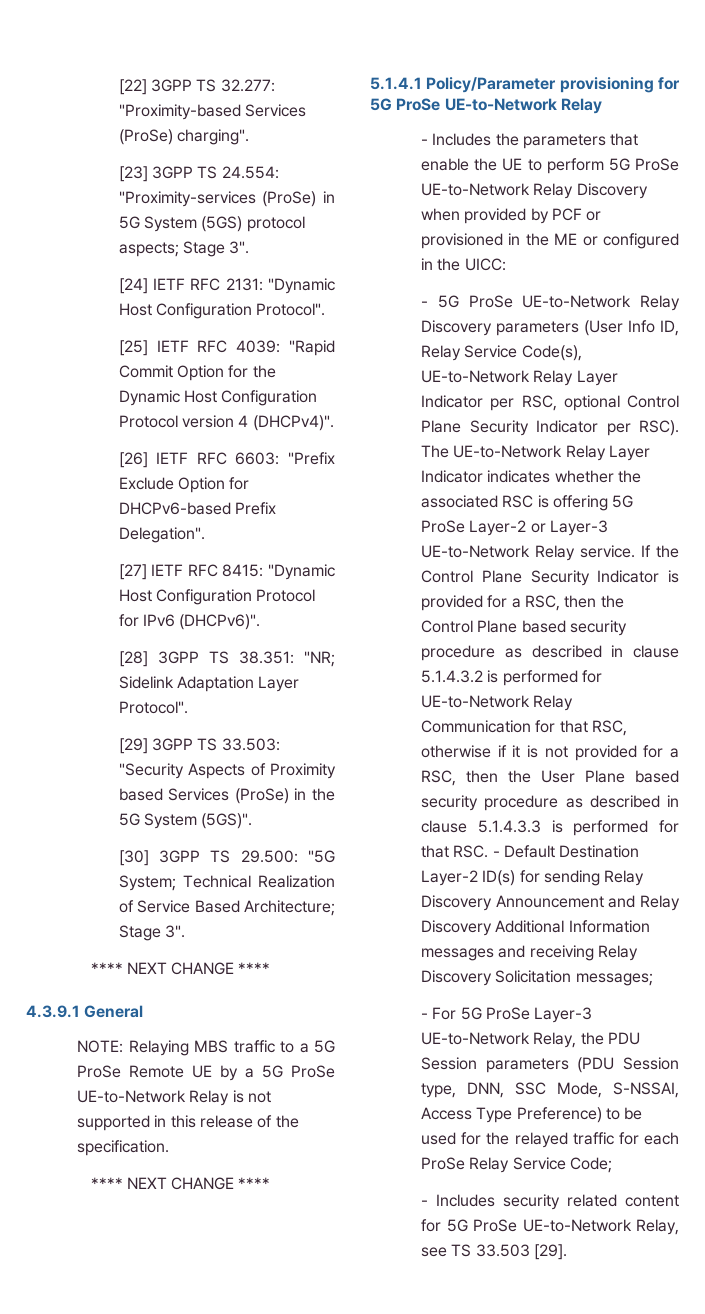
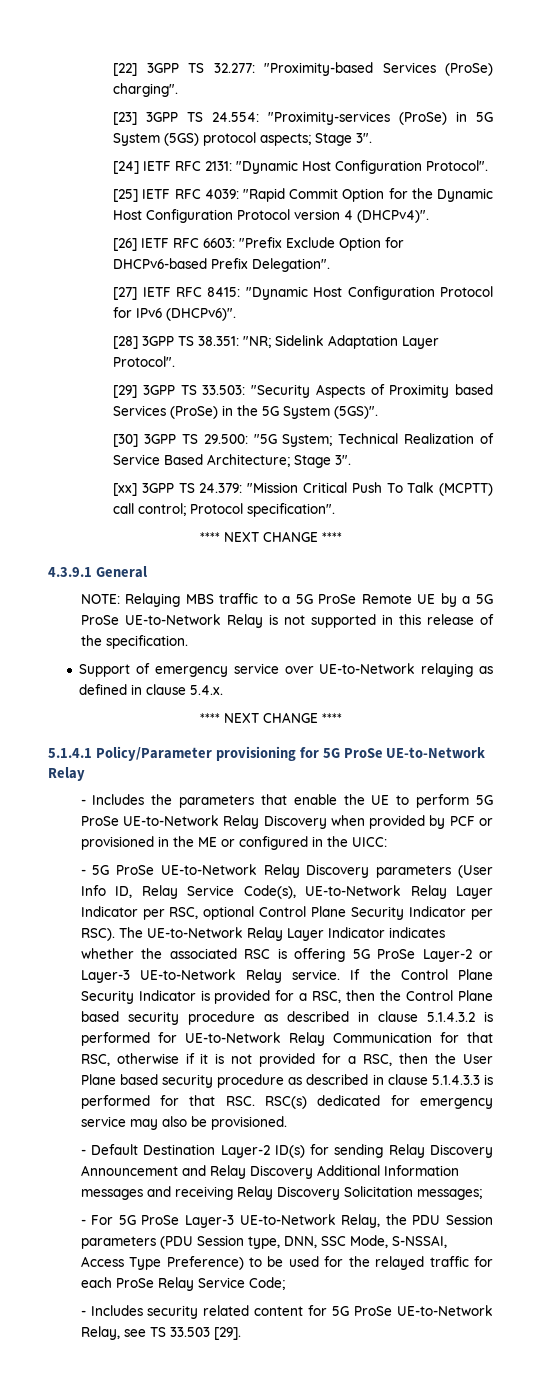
+ [xx] 3GPP TS 24.379: "Mission Critical Push To Talk (MCPTT) call control; Protocol specification".
+ Support of emergency service over UE-to-Network relaying as defined in clause 5.4.x.
- If the Control Plane Security Indicator is provided for a RSC, then the Control Plane based security procedure as described in clause 5.1.4.3.2 is performed for UE-to-Network Relay Communication for that RSC, otherwise if it is not provided for a RSC, then the User Plane based security procedure as described in clause 5.1.4.3.3 is performed for that RSC. - Default Destination Layer-2 ID(s) for sending Relay Discovery Announcement and Relay Discovery Additional Information messages and receiving Relay Discovery Solicitation messages;
+ If the Control Plane Security Indicator is provided for a RSC, then the Control Plane based security procedure as described in clause 5.1.4.3.2 is performed for UE-to-Network Relay Communication for that RSC, otherwise if it is not provided for a RSC, then the User Plane based security procedure as described in clause 5.1.4.3.3 is performed for that RSC. RSC(s) dedicated for emergency service may also be provisioned.
+ - Default Destination Layer-2 ID(s) for sending Relay Discovery Announcement and Relay Discovery Additional Information messages and receiving Relay Discovery Solicitation messages;

